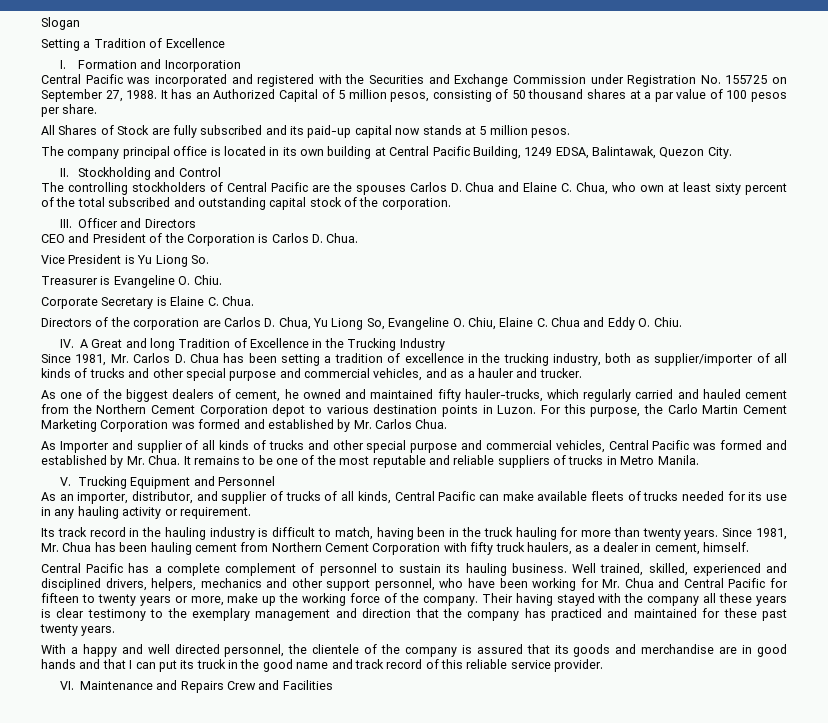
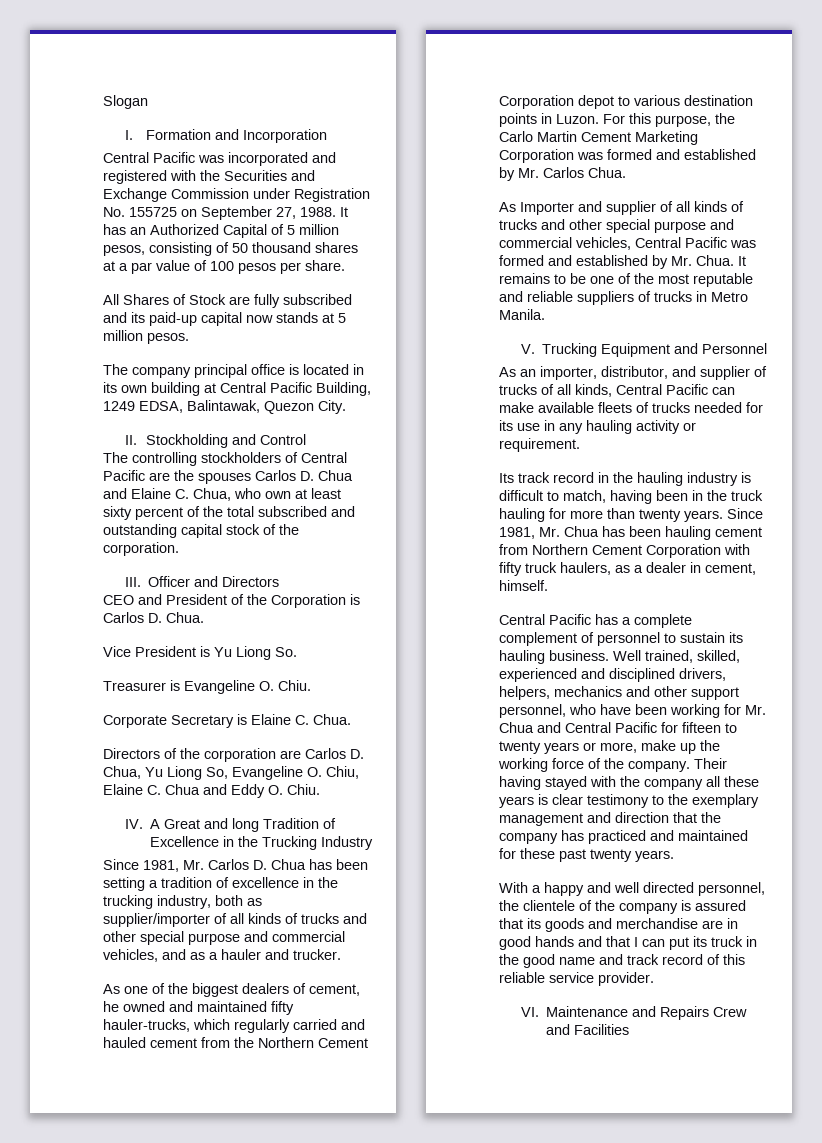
- Setting a Tradition of Excellence

